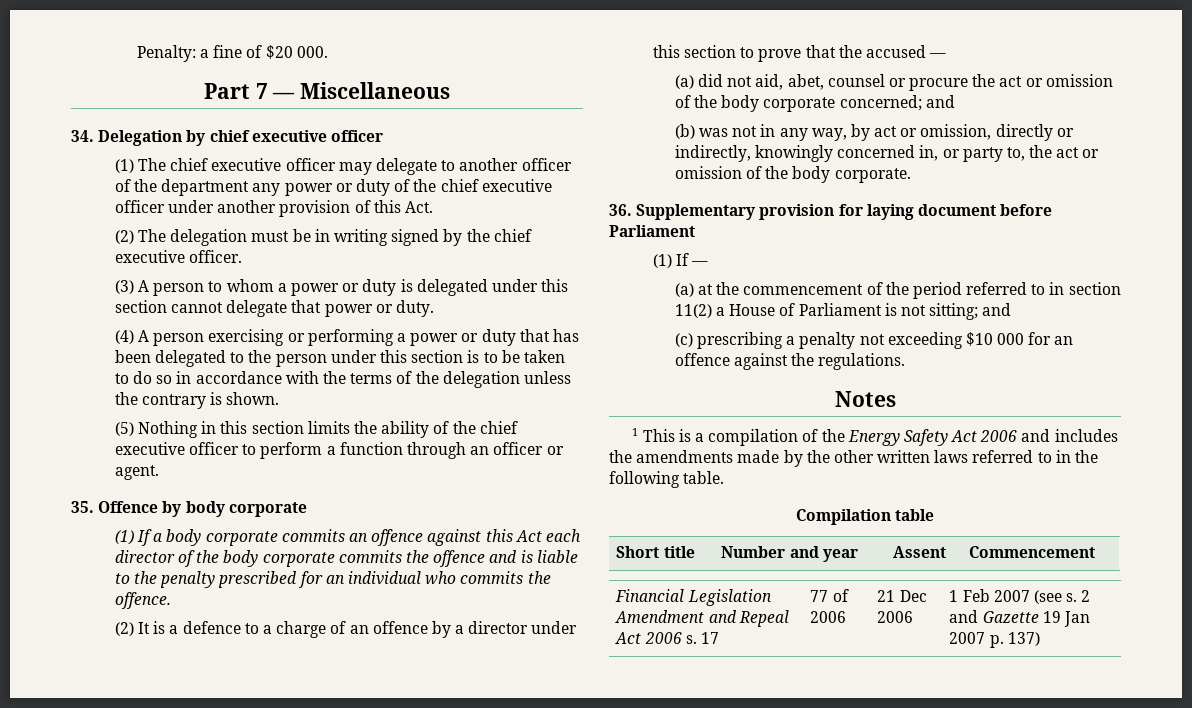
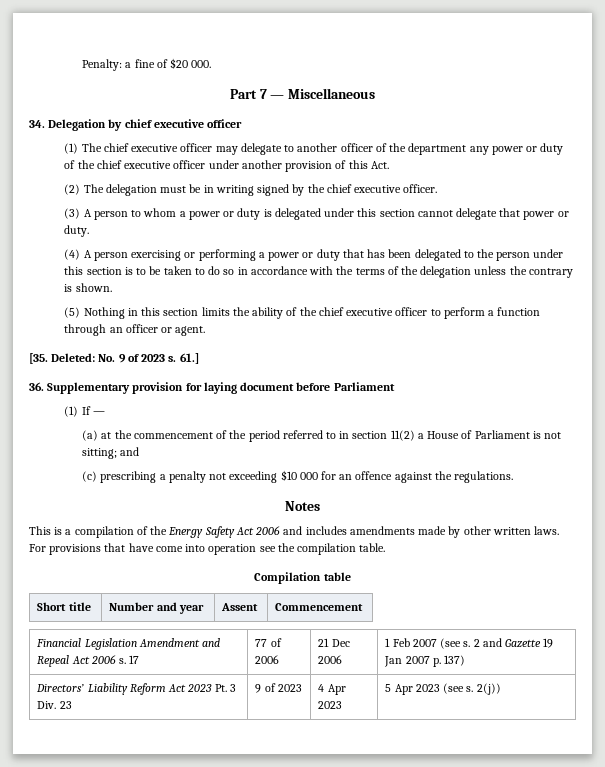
- 35. Offence by body corporate
- (1) If a body corporate commits an offence against this Act each director of the body corporate commits the offence and is liable to the penalty prescribed for an individual who commits the offence.
- (2) It is a defence to a charge of an offence by a director under this section to prove that the accused —
- (a) did not aid, abet, counsel or procure the act or omission of the body corporate concerned; and
- (b) was not in any way, by act or omission, directly or indirectly, knowingly concerned in, or party to, the act or omission of the body corporate.
+ [35. Deleted: No. 9 of 2023 s. 61.]
- 1 This is a compilation of the Energy Safety Act 2006 and includes the amendments made by the other written laws referred to in the following table.
+ This is a compilation of the Energy Safety Act 2006 and includes amendments made by other written laws. For provisions that have come into operation see the compilation table.
+ Directors’ Liability Reform Act 2023 Pt. 3 Div. 23 | 9 of 2023 | 4 Apr 2023 | 5 Apr 2023 (see s. 2(j))

